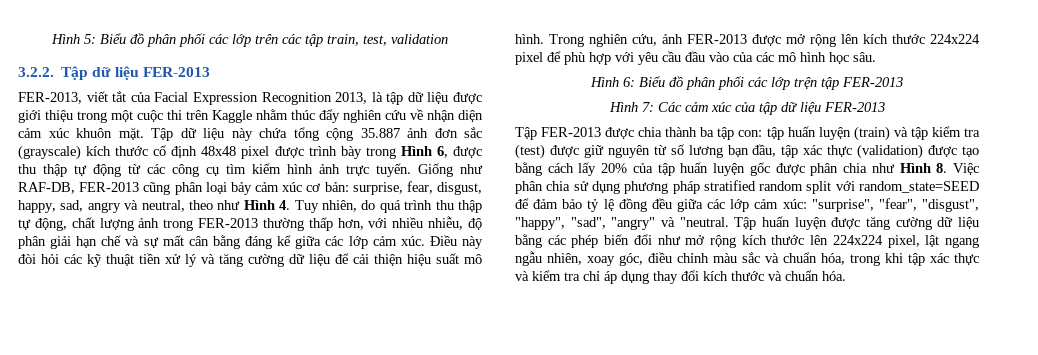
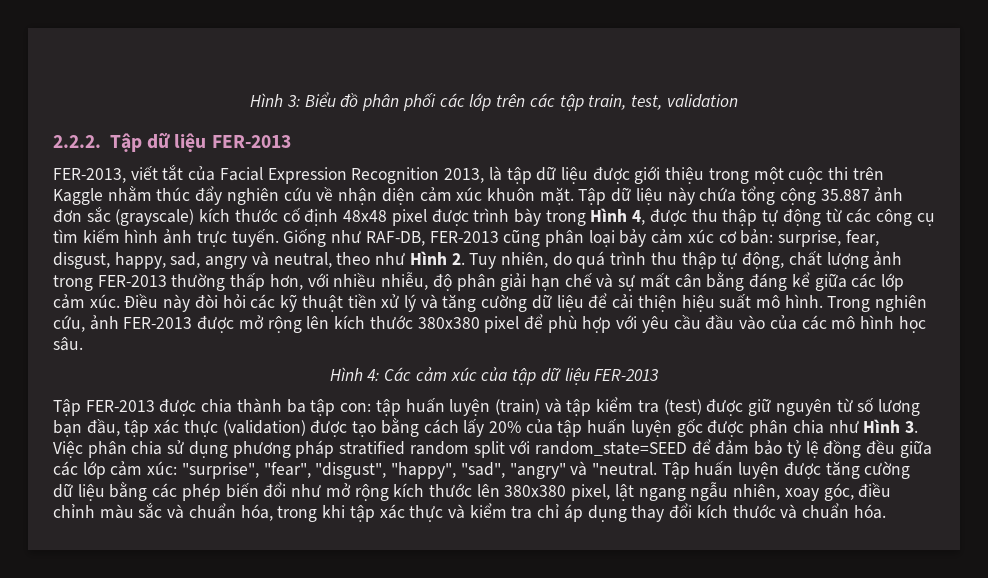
- Hình 5: Biểu đồ phân phối các lớp trên các tập train, test, validation
+ Hình 3: Biểu đồ phân phối các lớp trên các tập train, test, validation
- 3.2.2. Tập dữ liệu FER-2013
+ 2.2.2. Tập dữ liệu FER-2013
- Tập dữ liệu này chứa tổng cộng 35.887 ảnh đơn sắc (grayscale) kích thước cố định 48x48 pixel được trình bày trong Hình 6, được thu thập tự động từ các công cụ tìm kiếm hình ảnh trực tuyến.
+ Tập dữ liệu này chứa tổng cộng 35.887 ảnh đơn sắc (grayscale) kích thước cố định 48x48 pixel được trình bày trong Hình 4, được thu thập tự động từ các công cụ tìm kiếm hình ảnh trực tuyến.
- Giống như RAF-DB, FER-2013 cũng phân loại bảy cảm xúc cơ bản: surprise, fear, disgust, happy, sad, angry và neutral, theo như Hình 4. Tuy nhiên, do quá trình thu thập tự động, chất lượng ảnh trong FER-2013 thường thấp hơn, với nhiều nhiễu, độ phân giải hạn chế và sự mất cân bằng đáng kể giữa các lớp cảm xúc.
+ Giống như RAF-DB, FER-2013 cũng phân loại bảy cảm xúc cơ bản: surprise, fear, disgust, happy, sad, angry và neutral, theo như Hình 2. Tuy nhiên, do quá trình thu thập tự động, chất lượng ảnh trong FER-2013 thường thấp hơn, với nhiều nhiễu, độ phân giải hạn chế và sự mất cân bằng đáng kể giữa các lớp cảm xúc.
- Trong nghiên cứu, ảnh FER-2013 được mở rộng lên kích thước 224x224 pixel để phù hợp với yêu cầu đầu vào của các mô hình học sâu.
+ Trong nghiên cứu, ảnh FER-2013 được mở rộng lên kích thước 380x380 pixel để phù hợp với yêu cầu đầu vào của các mô hình học sâu.
- Hình 6: Biểu đồ phân phối các lớp trện tập FER-2013
- Hình 7: Các cảm xúc của tập dữ liệu FER-2013
+ Hình 4: Các cảm xúc của tập dữ liệu FER-2013
- tập huấn luyện (train) và tập kiểm tra (test) được giữ nguyên từ số lương bạn đầu, tập xác thực (validation) được tạo bằng cách lấy 20% của tập huấn luyện gốc được phân chia như Hình 8. Việc phân chia sử dụng phương pháp stratified random split với random_state=SEED để đảm bảo tỷ lệ đồng đều giữa các lớp cảm xúc:
+ tập huấn luyện (train) và tập kiểm tra (test) được giữ nguyên từ số lương bạn đầu, tập xác thực (validation) được tạo bằng cách lấy 20% của tập huấn luyện gốc được phân chia như Hình 3. Việc phân chia sử dụng phương pháp stratified random split với random_state=SEED để đảm bảo tỷ lệ đồng đều giữa các lớp cảm xúc:
- Tập huấn luyện được tăng cường dữ liệu bằng các phép biến đổi như mở rộng kích thước lên 224x224 pixel, lật ngang ngẫu nhiên, xoay góc, điều chỉnh màu sắc và chuẩn hóa, trong khi tập xác thực và kiểm tra chỉ áp dụng thay đổi kích thước và chuẩn hóa.
+ Tập huấn luyện được tăng cường dữ liệu bằng các phép biến đổi như mở rộng kích thước lên 380x380 pixel, lật ngang ngẫu nhiên, xoay góc, điều chỉnh màu sắc và chuẩn hóa, trong khi tập xác thực và kiểm tra chỉ áp dụng thay đổi kích thước và chuẩn hóa.

